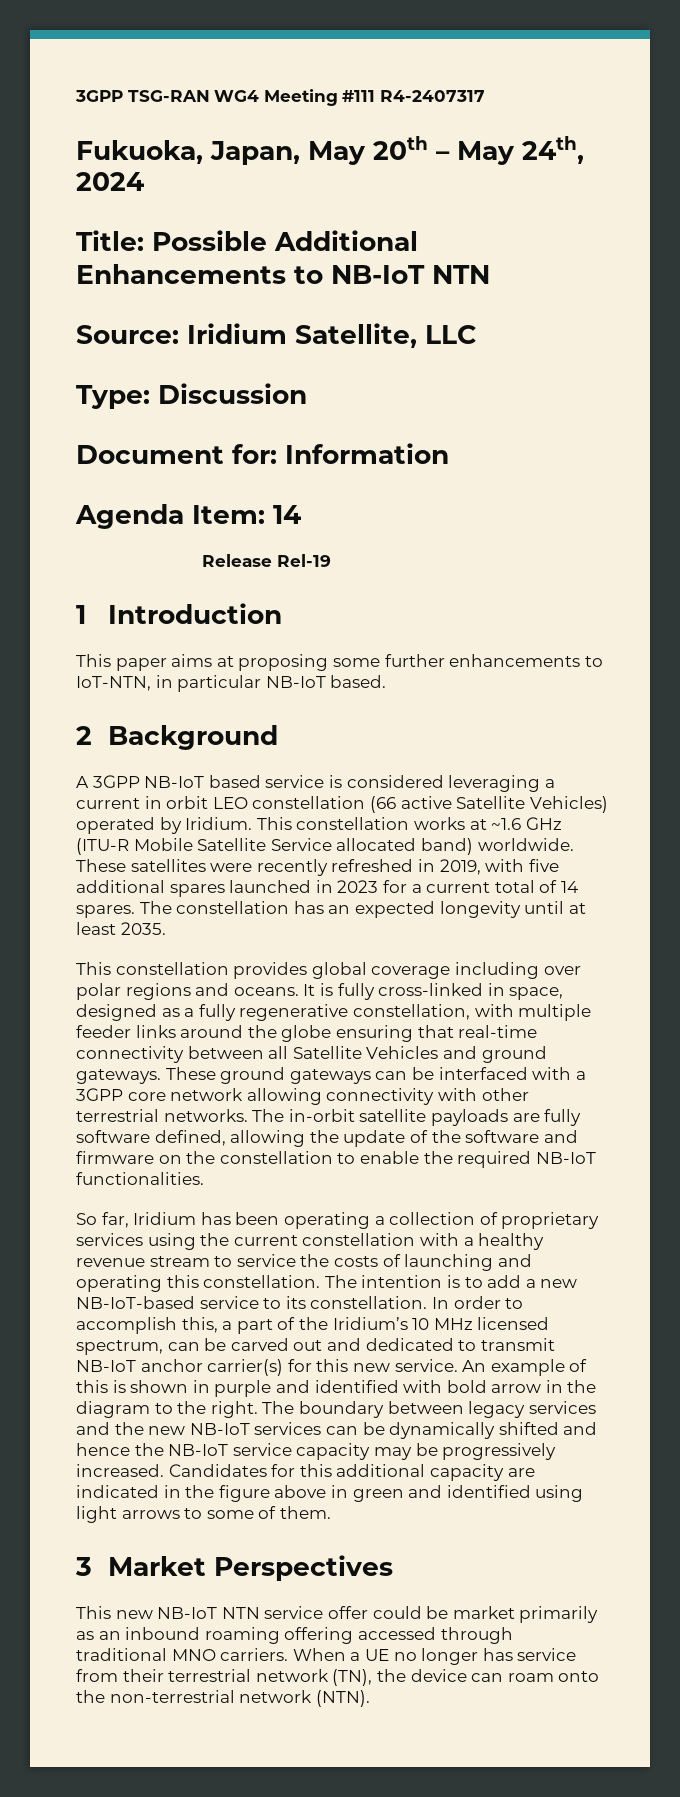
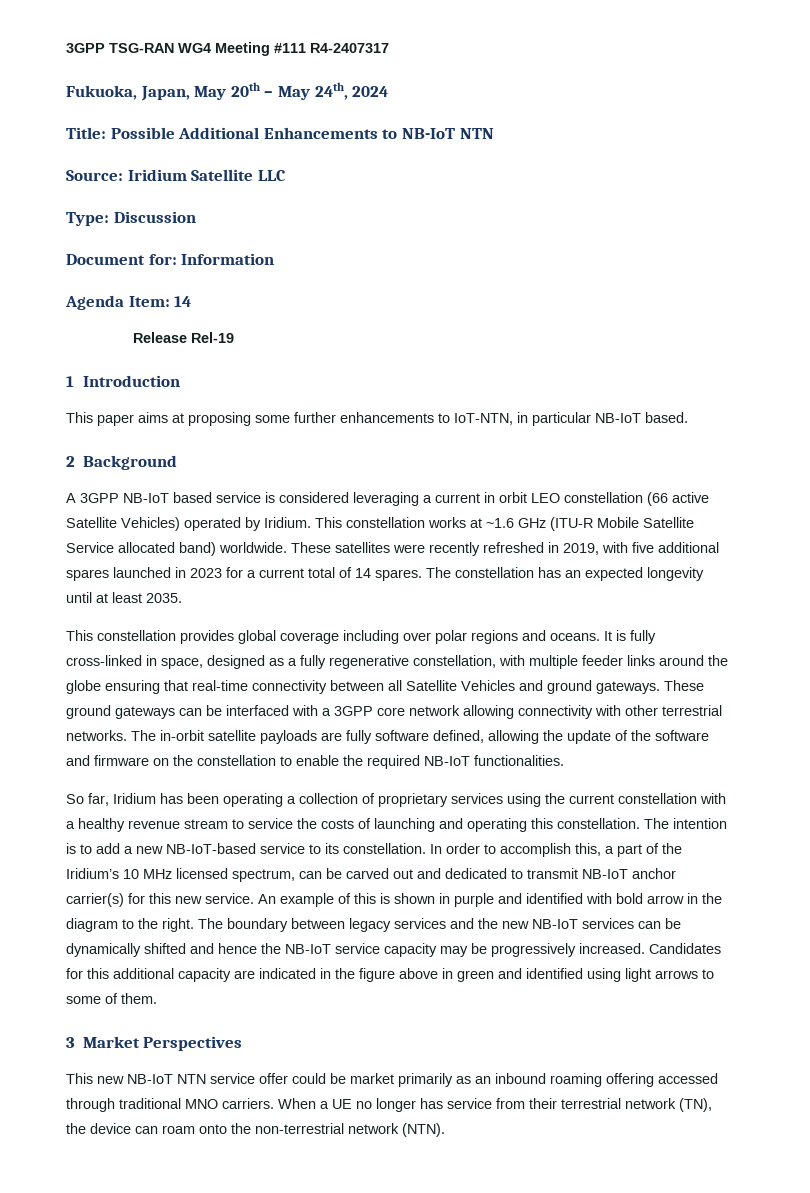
- Source: Iridium Satellite, LLC
+ Source: Iridium Satellite LLC

